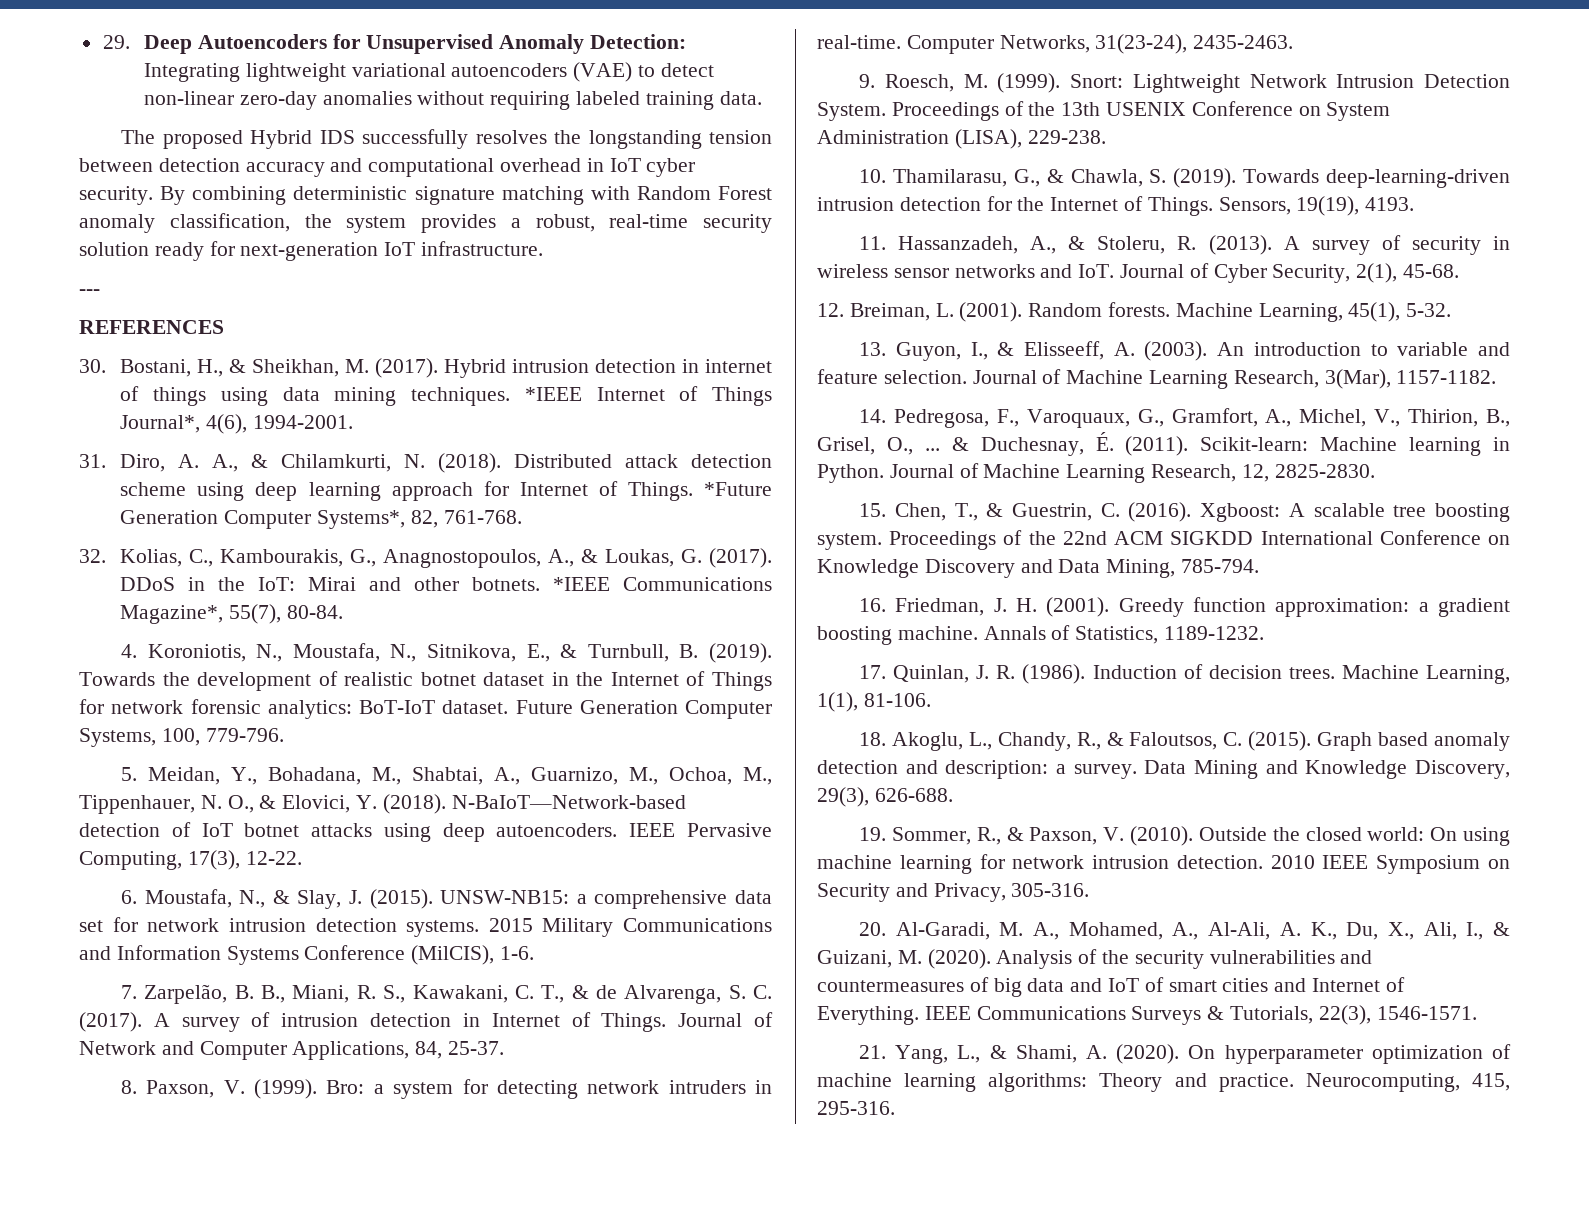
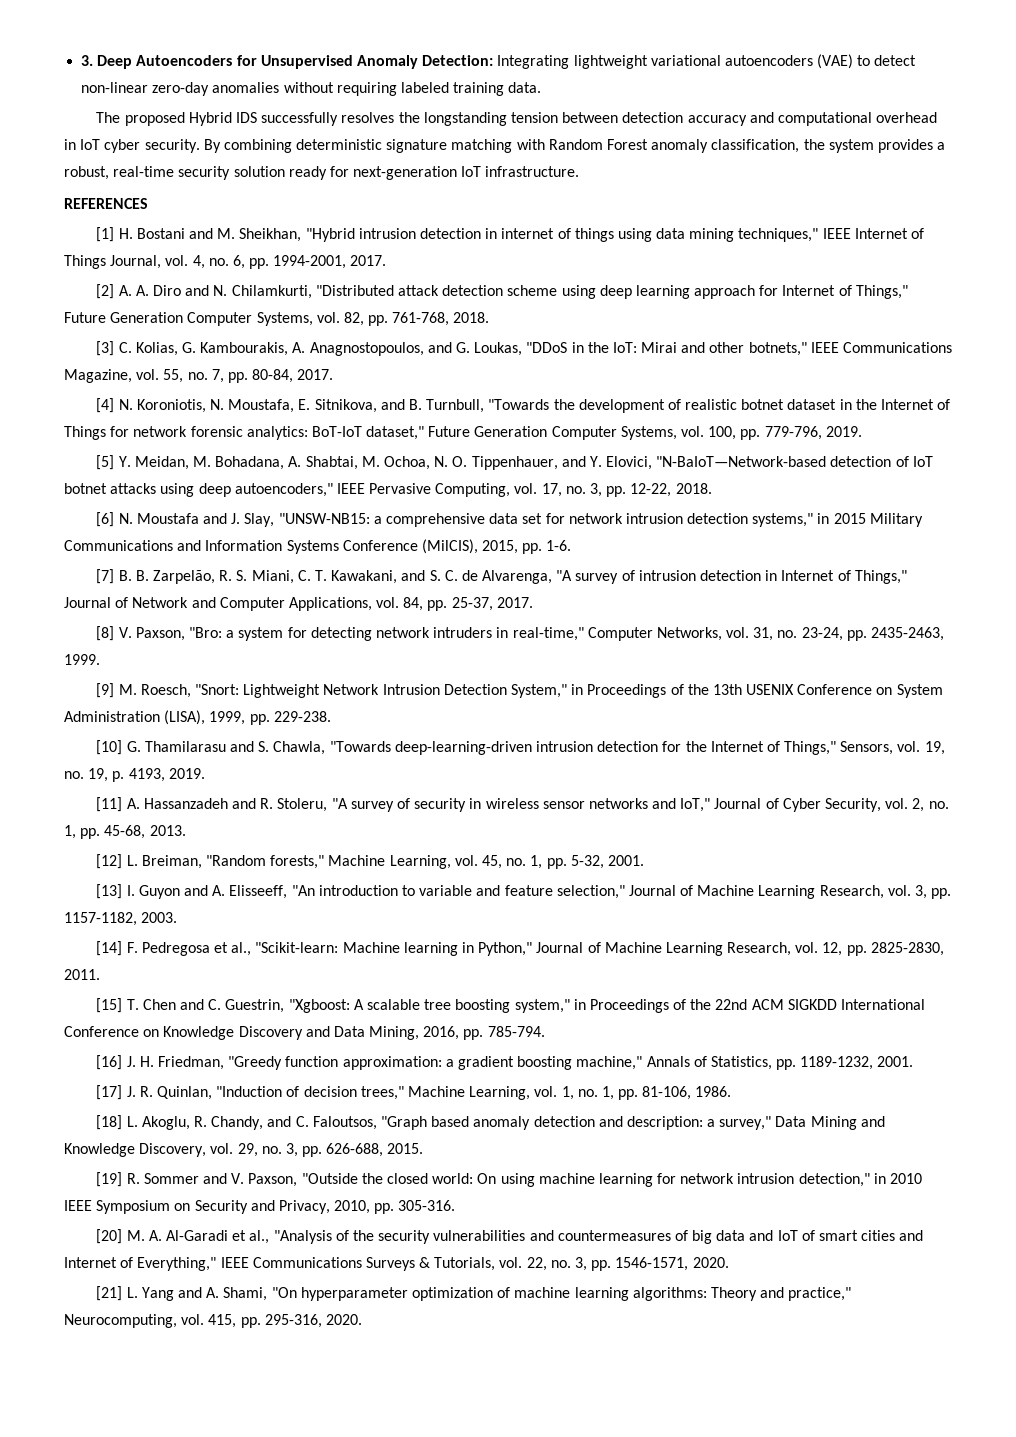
- 29. Deep Autoencoders for Unsupervised Anomaly Detection: Integrating lightweight variational autoencoders (VAE) to detect non-linear zero-day anomalies without requiring labeled training data.
+ 3. Deep Autoencoders for Unsupervised Anomaly Detection: Integrating lightweight variational autoencoders (VAE) to detect non-linear zero-day anomalies without requiring labeled training data.
- ---
- 30. Bostani, H., & Sheikhan, M. (2017). Hybrid intrusion detection in internet of things using data mining techniques. *IEEE Internet of Things Journal*, 4(6), 1994-2001.
- 31. Diro, A. A., & Chilamkurti, N. (2018). Distributed attack detection scheme using deep learning approach for Internet of Things. *Future Generation Computer Systems*, 82, 761-768.
- 32. Kolias, C., Kambourakis, G., Anagnostopoulos, A., & Loukas, G. (2017). DDoS in the IoT:
+ [1] H. Bostani and M. Sheikhan, "Hybrid intrusion detection in internet of things using data mining techniques," IEEE Internet of Things Journal, vol. 4, no. 6, pp. 1994-2001, 2017.
+ [2] A. A. Diro and N. Chilamkurti, "Distributed attack detection scheme using deep learning approach for Internet of Things," Future Generation Computer Systems, vol. 82, pp. 761-768, 2018.
+ [3] C. Kolias, G. Kambourakis, A. Anagnostopoulos, and G. Loukas, "DDoS in the IoT:
- Mirai and other botnets. *IEEE Communications Magazine*, 55(7), 80-84.
- 4. Koroniotis, N., Moustafa, N., Sitnikova, E., & Turnbull, B. (2019). Towards the development of realistic botnet dataset in the Internet of Things for network forensic analytics:
+ Mirai and other botnets," IEEE Communications Magazine, vol. 55, no. 7, pp. 80-84, 2017.
+ [4] N. Koroniotis, N. Moustafa, E. Sitnikova, and B. Turnbull, "Towards the development of realistic botnet dataset in the Internet of Things for network forensic analytics:
- BoT-IoT dataset. Future Generation Computer Systems, 100, 779-796.
- 5. Meidan, Y., Bohadana, M., Shabtai, A., Guarnizo, M., Ochoa, M., Tippenhauer, N. O., & Elovici, Y. (2018). N-BaIoT—Network-based detection of IoT botnet attacks using deep autoencoders. IEEE Pervasive Computing, 17(3), 12-22.
- 6. Moustafa, N., & Slay, J. (2015). UNSW-NB15:
+ BoT-IoT dataset," Future Generation Computer Systems, vol. 100, pp. 779-796, 2019.
+ [5] Y. Meidan, M. Bohadana, A. Shabtai, M. Ochoa, N. O. Tippenhauer, and Y. Elovici, "N-BaIoT—Network-based detection of IoT botnet attacks using deep autoencoders," IEEE Pervasive Computing, vol. 17, no. 3, pp. 12-22, 2018.
+ [6] N. Moustafa and J. Slay, "UNSW-NB15:
- a comprehensive data set for network intrusion detection systems. 2015 Military Communications and Information Systems Conference (MilCIS), 1-6.
+ a comprehensive data set for network intrusion detection systems," in 2015 Military Communications and Information Systems Conference (MilCIS), 2015, pp. 1-6.
- 7. Zarpelão, B. B., Miani, R. S., Kawakani, C. T., & de Alvarenga, S. C. (2017). A survey of intrusion detection in Internet of Things. Journal of Network and Computer Applications, 84, 25-37.
- 8. Paxson, V. (1999). Bro: a system for detecting network intruders in real-time. Computer Networks, 31(23-24), 2435-2463.
- 9. Roesch, M. (1999). Snort: Lightweight Network Intrusion Detection System. Proceedings of the 13th USENIX Conference on System Administration (LISA), 229-238.
+ [7] B. B. Zarpelão, R. S. Miani, C. T. Kawakani, and S. C. de Alvarenga, "A survey of intrusion detection in Internet of Things," Journal of Network and Computer Applications, vol. 84, pp. 25-37, 2017.
+ [8] V. Paxson, "Bro: a system for detecting network intruders in real-time," Computer Networks, vol. 31, no. 23-24, pp. 2435-2463, 1999.
+ [9] M. Roesch, "Snort: Lightweight Network Intrusion Detection System," in Proceedings of the 13th USENIX Conference on System Administration (LISA), 1999, pp. 229-238.
- 10. Thamilarasu, G., & Chawla, S. (2019). Towards deep-learning-driven intrusion detection for the Internet of Things. Sensors, 19(19), 4193.
- 11. Hassanzadeh, A., & Stoleru, R. (2013). A survey of security in wireless sensor networks and IoT. Journal of Cyber Security, 2(1), 45-68.
- 12. Breiman, L. (2001). Random forests. Machine Learning, 45(1), 5-32.
- 13. Guyon, I., & Elisseeff, A. (2003). An introduction to variable and feature selection. Journal of Machine Learning Research, 3(Mar), 1157-1182.
- 14. Pedregosa, F., Varoquaux, G., Gramfort, A., Michel, V., Thirion, B., Grisel, O., ... & Duchesnay, É. (2011). Scikit-learn: Machine learning in Python. Journal of Machine Learning Research, 12, 2825-2830.
- 15. Chen, T., & Guestrin, C. (2016). Xgboost: A scalable tree boosting system. Proceedings of the 22nd ACM SIGKDD International Conference on Knowledge Discovery and Data Mining, 785-794.
+ [10] G. Thamilarasu and S. Chawla, "Towards deep-learning-driven intrusion detection for the Internet of Things," Sensors, vol. 19, no. 19, p. 4193, 2019.
+ [11] A. Hassanzadeh and R. Stoleru, "A survey of security in wireless sensor networks and IoT," Journal of Cyber Security, vol. 2, no. 1, pp. 45-68, 2013.
+ [12] L. Breiman, "Random forests," Machine Learning, vol. 45, no. 1, pp. 5-32, 2001.
+ [13] I. Guyon and A. Elisseeff, "An introduction to variable and feature selection," Journal of Machine Learning Research, vol. 3, pp. 1157-1182, 2003.
+ [14] F. Pedregosa et al., "Scikit-learn: Machine learning in Python," Journal of Machine Learning Research, vol. 12, pp. 2825-2830, 2011.
+ [15] T. Chen and C. Guestrin, "Xgboost: A scalable tree boosting system," in Proceedings of the 22nd ACM SIGKDD International Conference on Knowledge Discovery and Data Mining, 2016, pp. 785-794.
- 16. Friedman, J. H. (2001). Greedy function approximation: a gradient boosting machine. Annals of Statistics, 1189-1232.
- 17. Quinlan, J. R. (1986). Induction of decision trees. Machine Learning, 1(1), 81-106.
- 18. Akoglu, L., Chandy, R., & Faloutsos, C. (2015). Graph based anomaly detection and description: a survey. Data Mining and Knowledge Discovery, 29(3), 626-688.
- 19. Sommer, R., & Paxson, V. (2010). Outside the closed world: On using machine learning for network intrusion detection. 2010 IEEE Symposium on Security and Privacy, 305-316.
+ [16] J. H. Friedman, "Greedy function approximation: a gradient boosting machine," Annals of Statistics, pp. 1189-1232, 2001.
+ [17] J. R. Quinlan, "Induction of decision trees," Machine Learning, vol. 1, no. 1, pp. 81-106, 1986.
+ [18] L. Akoglu, R. Chandy, and C. Faloutsos, "Graph based anomaly detection and description: a survey," Data Mining and Knowledge Discovery, vol. 29, no. 3, pp. 626-688, 2015.
+ [19] R. Sommer and V. Paxson, "Outside the closed world: On using machine learning for network intrusion detection," in 2010 IEEE Symposium on Security and Privacy, 2010, pp. 305-316.
- 20. Al-Garadi, M. A., Mohamed, A., Al-Ali, A. K., Du, X., Ali, I., & Guizani, M. (2020). Analysis of the security vulnerabilities and countermeasures of big data and IoT of smart cities and Internet of Everything. IEEE Communications Surveys & Tutorials, 22(3), 1546-1571.
- 21. Yang, L., & Shami, A. (2020). On hyperparameter optimization of machine learning algorithms: Theory and practice. Neurocomputing, 415, 295-316.
+ [20] M. A. Al-Garadi et al., "Analysis of the security vulnerabilities and countermeasures of big data and IoT of smart cities and Internet of Everything," IEEE Communications Surveys & Tutorials, vol. 22, no. 3, pp. 1546-1571, 2020.
+ [21] L. Yang and A. Shami, "On hyperparameter optimization of machine learning algorithms: Theory and practice," Neurocomputing, vol. 415, pp. 295-316, 2020.

